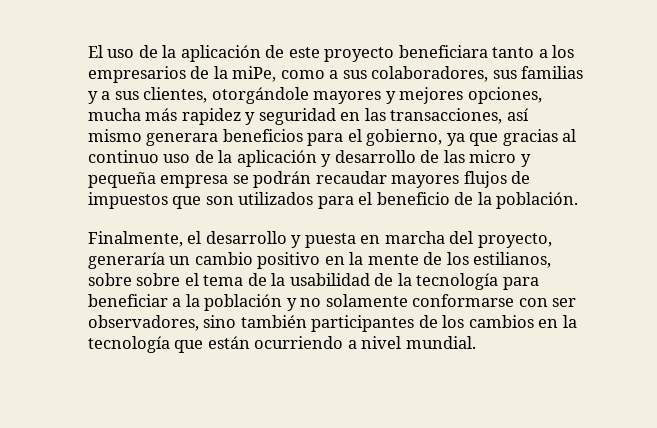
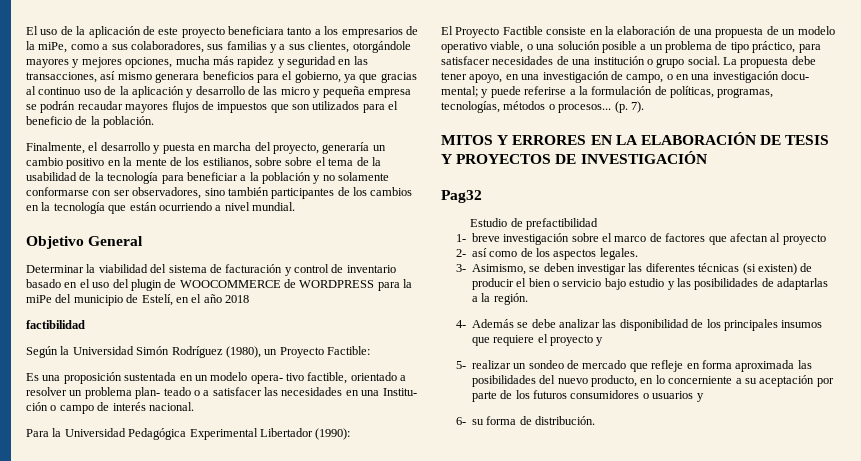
+ Objetivo General
+ Determinar la viabilidad del sistema de facturación y control de inventario basado en el uso del plugin de WOOCOMMERCE de WORDPRESS para la miPe del municipio de Estelí, en el año 2018
+ factibilidad
+ Según la Universidad Simón Rodríguez (1980), un Proyecto Factible:
+ Es una proposición sustentada en un modelo opera- tivo factible, orientado a resolver un problema plan- teado o a satisfacer las necesidades en una Institu- ción o campo de interés nacional.
+ Para la Universidad Pedagógica Experimental Libertador (1990):
+ El Proyecto Factible consiste en la elaboración de una propuesta de un modelo operativo viable, o una solución posible a un problema de tipo práctico, para satisfacer necesidades de una institución o grupo social. La propuesta debe tener apoyo, en una investigación de campo, o en una investigación docu- mental; y puede referirse a la formulación de políticas, programas, tecnologías, métodos o procesos... (p. 7).
+ MITOS Y ERRORES EN LA ELABORACIÓN DE TESIS Y PROYECTOS DE INVESTIGACIÓN
+ Pag32
+ Estudio de prefactibilidad
+ 1- breve investigación sobre el marco de factores que afectan al proyecto
+ 2- así como de los aspectos legales.
+ 3- Asimismo, se deben investigar las diferentes técnicas (si existen) de producir el bien o servicio bajo estudio y las posibilidades de adaptarlas a la región.
+ 4- Además se debe analizar las disponibilidad de los principales insumos que requiere el proyecto y
+ 5- realizar un sondeo de mercado que refleje en forma aproximada las posibilidades del nuevo producto, en lo concerniente a su aceptación por parte de los futuros consumidores o usuarios y
+ 6- su forma de distribución.

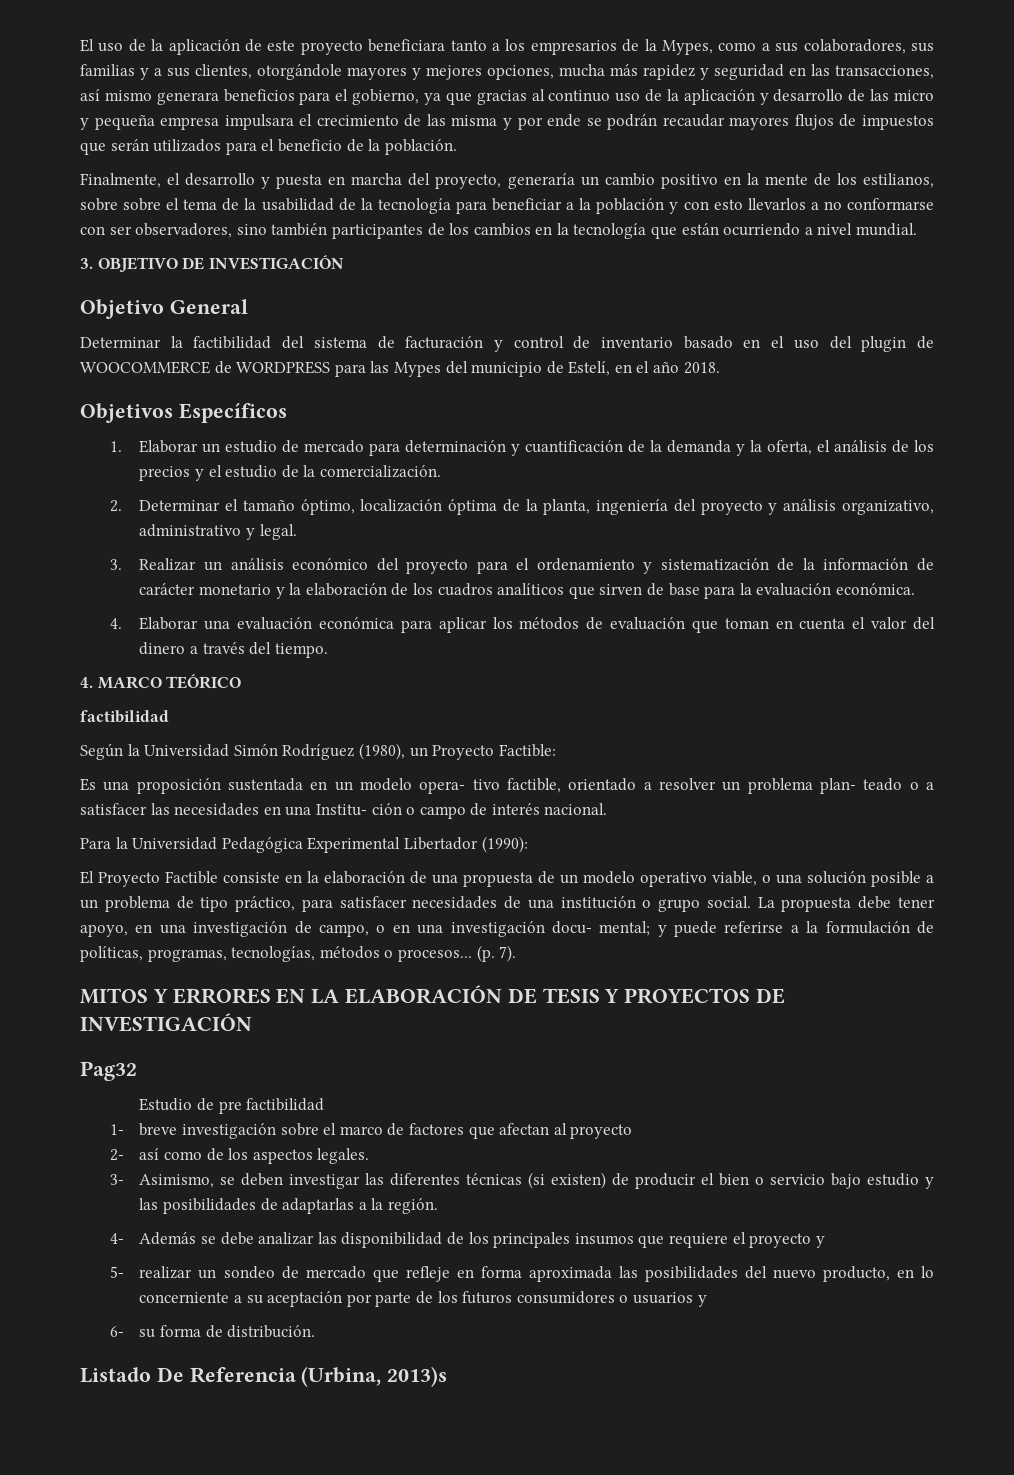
- El uso de la aplicación de este proyecto beneficiara tanto a los empresarios de la miPe, como a sus colaboradores, sus familias y a sus clientes, otorgándole mayores y mejores opciones, mucha más rapidez y seguridad en las transacciones, así mismo generara beneficios para el gobierno, ya que gracias al continuo uso de la aplicación y desarrollo de las micro y pequeña empresa se podrán recaudar mayores flujos de impuestos que son utilizados para el beneficio de la población.
+ El uso de la aplicación de este proyecto beneficiara tanto a los empresarios de la Mypes, como a sus colaboradores, sus familias y a sus clientes, otorgándole mayores y mejores opciones, mucha más rapidez y seguridad en las transacciones, así mismo generara beneficios para el gobierno, ya que gracias al continuo uso de la aplicación y desarrollo de las micro y pequeña empresa impulsara el crecimiento de las misma y por ende se podrán recaudar mayores flujos de impuestos que serán utilizados para el beneficio de la población.
- Finalmente, el desarrollo y puesta en marcha del proyecto, generaría un cambio positivo en la mente de los estilianos, sobre sobre el tema de la usabilidad de la tecnología para beneficiar a la población y no solamente conformarse con ser observadores, sino también participantes de los cambios en la tecnología que están ocurriendo a nivel mundial.
+ Finalmente, el desarrollo y puesta en marcha del proyecto, generaría un cambio positivo en la mente de los estilianos, sobre sobre el tema de la usabilidad de la tecnología para beneficiar a la población y con esto llevarlos a no conformarse con ser observadores, sino también participantes de los cambios en la tecnología que están ocurriendo a nivel mundial.
+ 3. OBJETIVO DE INVESTIGACIÓN
- Determinar la viabilidad del sistema de facturación y control de inventario basado en el uso del plugin de WOOCOMMERCE de WORDPRESS para la miPe del municipio de Estelí, en el año 2018
+ Determinar la factibilidad del sistema de facturación y control de inventario basado en el uso del plugin de WOOCOMMERCE de WORDPRESS para las Mypes del municipio de Estelí, en el año 2018.
+ Objetivos Específicos
+ 1. Elaborar un estudio de mercado para determinación y cuantificación de la demanda y la oferta, el análisis de los precios y el estudio de la comercialización.
+ 2. Determinar el tamaño óptimo, localización óptima de la planta, ingeniería del proyecto y análisis organizativo, administrativo y legal.
+ 3. Realizar un análisis económico del proyecto para el ordenamiento y sistematización de la información de carácter monetario y la elaboración de los cuadros analíticos que sirven de base para la evaluación económica.
+ 4. Elaborar una evaluación económica para aplicar los métodos de evaluación que toman en cuenta el valor del dinero a través del tiempo.
+ 4. MARCO TEÓRICO
- Estudio de prefactibilidad
+ Estudio de pre factibilidad
+ Listado De Referencia (Urbina, 2013)s

